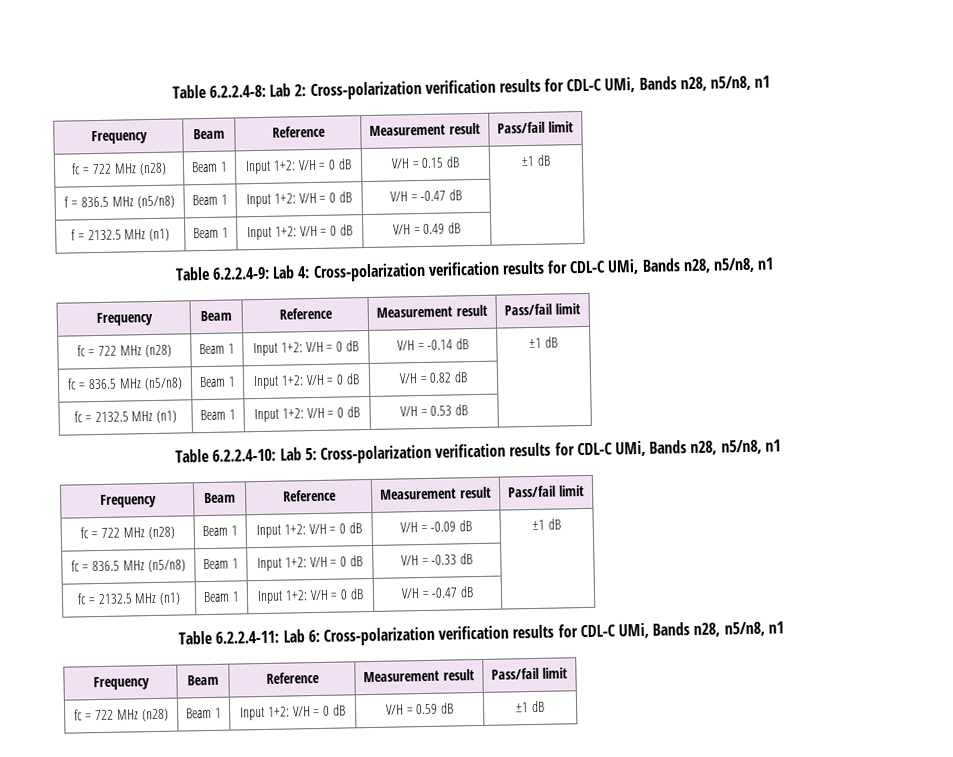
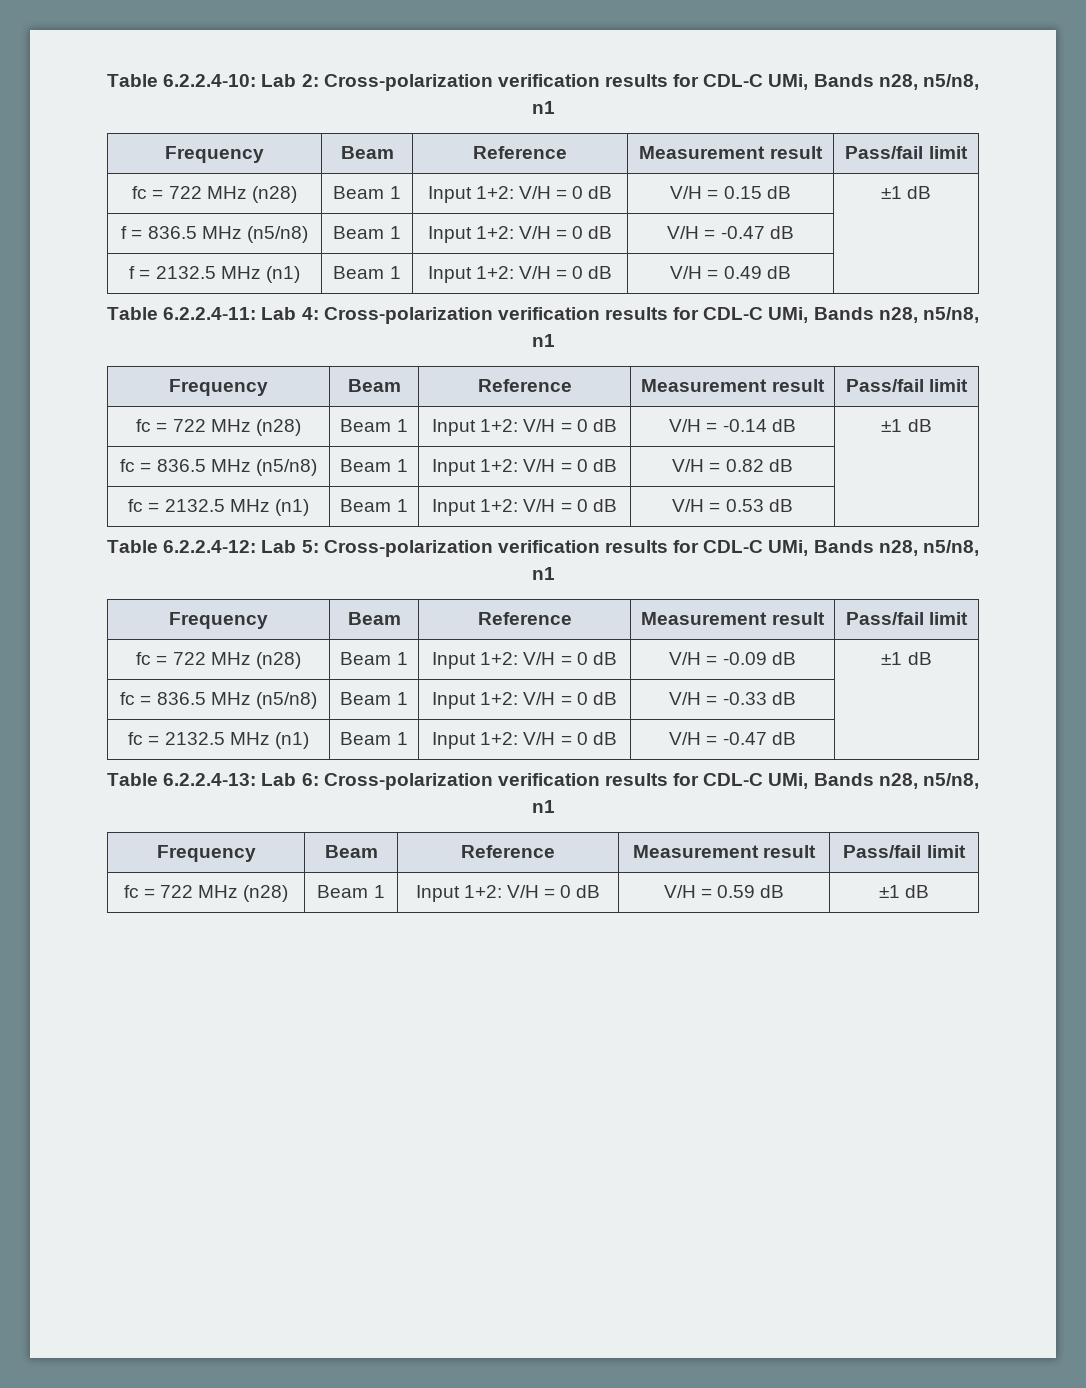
- Table 6.2.2.4-8: Lab 2: Cross-polarization verification results for CDL-C UMi, Bands n28, n5/n8, n1
+ Table 6.2.2.4-10: Lab 2: Cross-polarization verification results for CDL-C UMi, Bands n28, n5/n8, n1
- Table 6.2.2.4-9: Lab 4: Cross-polarization verification results for CDL-C UMi, Bands n28, n5/n8, n1
+ Table 6.2.2.4-11: Lab 4: Cross-polarization verification results for CDL-C UMi, Bands n28, n5/n8, n1
- Table 6.2.2.4-10: Lab 5: Cross-polarization verification results for CDL-C UMi, Bands n28, n5/n8, n1
+ Table 6.2.2.4-12: Lab 5: Cross-polarization verification results for CDL-C UMi, Bands n28, n5/n8, n1
- Table 6.2.2.4-11: Lab 6: Cross-polarization verification results for CDL-C UMi, Bands n28, n5/n8, n1
+ Table 6.2.2.4-13: Lab 6: Cross-polarization verification results for CDL-C UMi, Bands n28, n5/n8, n1

